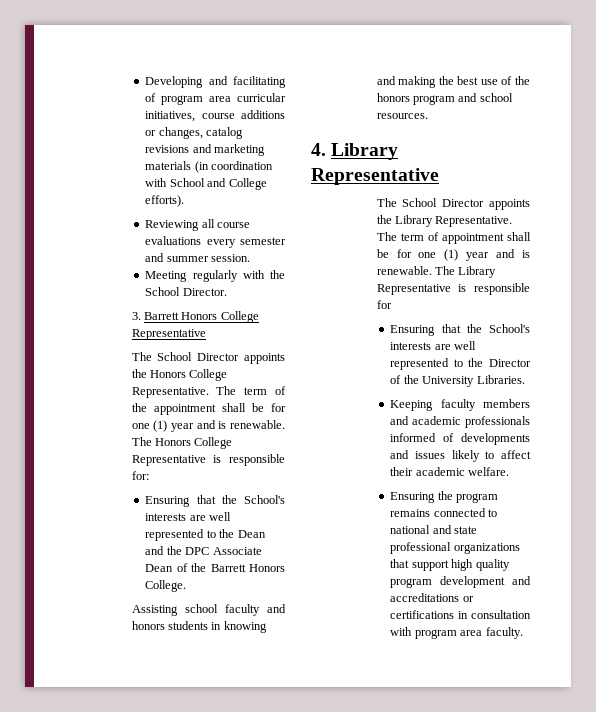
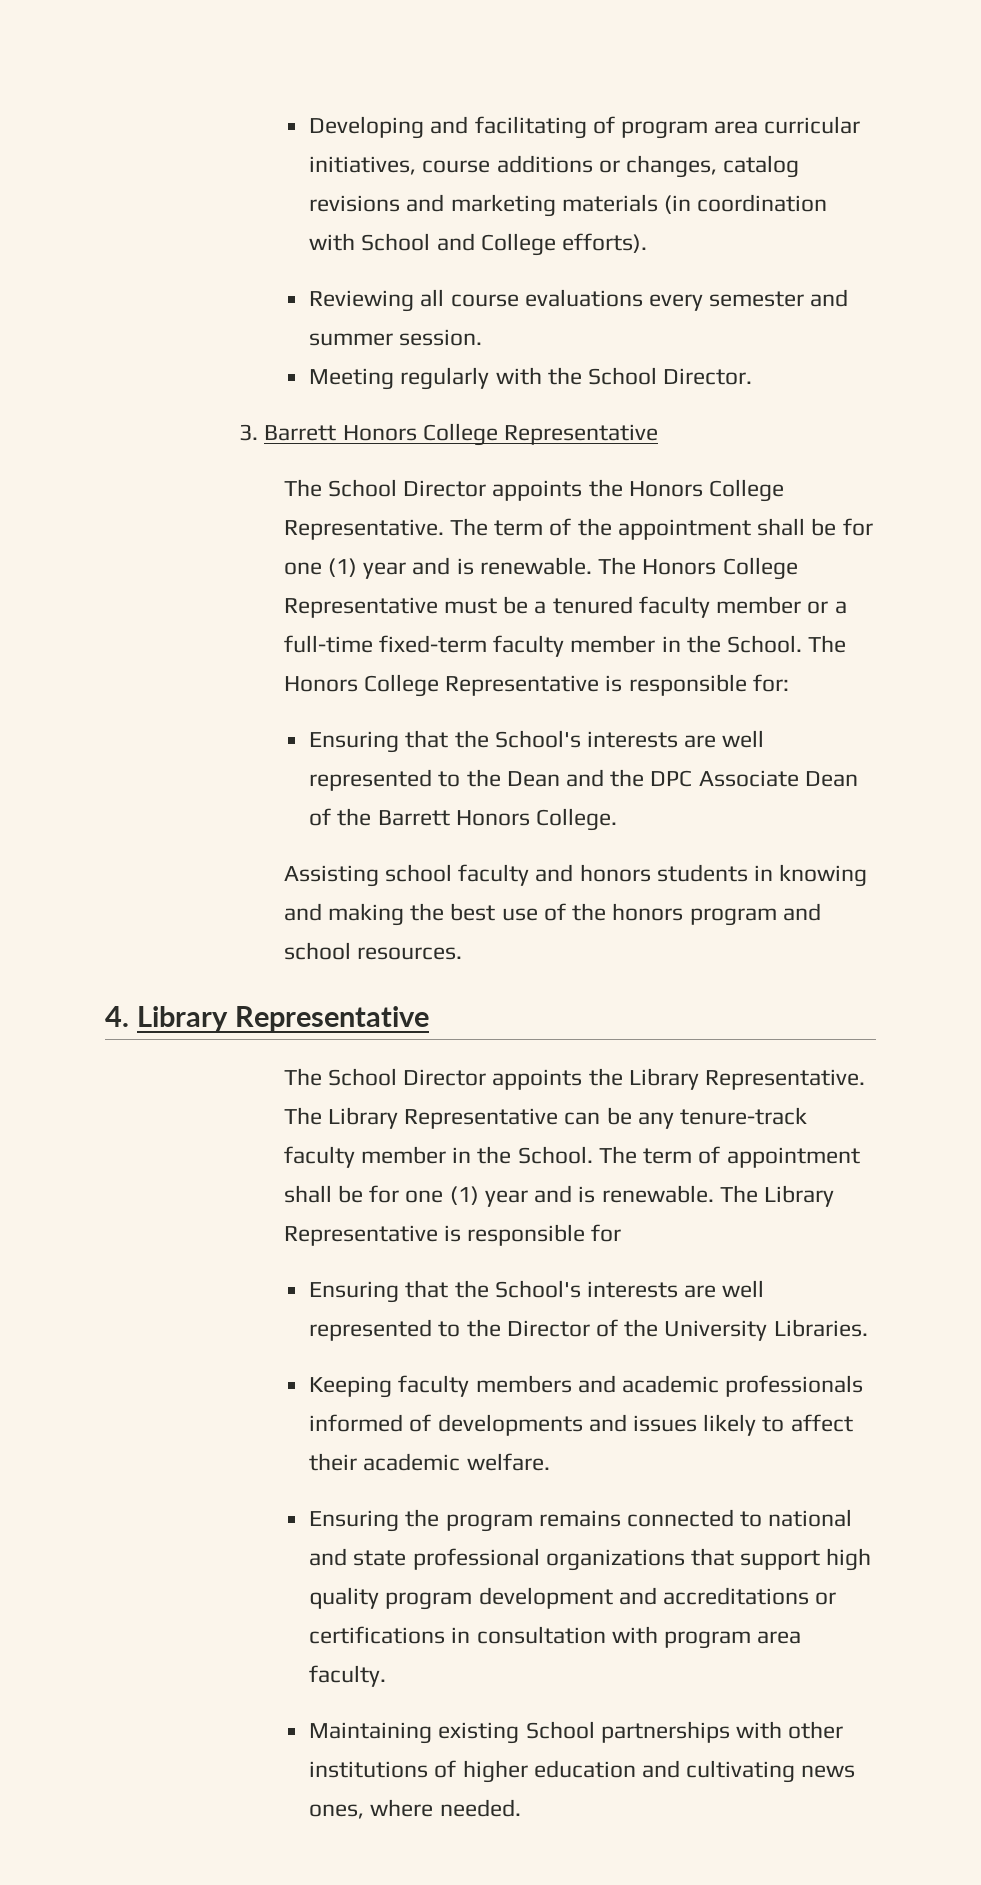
- The Honors College Representative is responsible for:
+ The Honors College Representative must be a tenured faculty member or a full-time fixed-term faculty member in the School. The Honors College Representative is responsible for:
- The term of appointment shall be for one (1) year and is renewable.
+ The Library Representative can be any tenure-track faculty member in the School. The term of appointment shall be for one (1) year and is renewable.
+ Maintaining existing School partnerships with other institutions of higher education and cultivating news ones, where needed.

